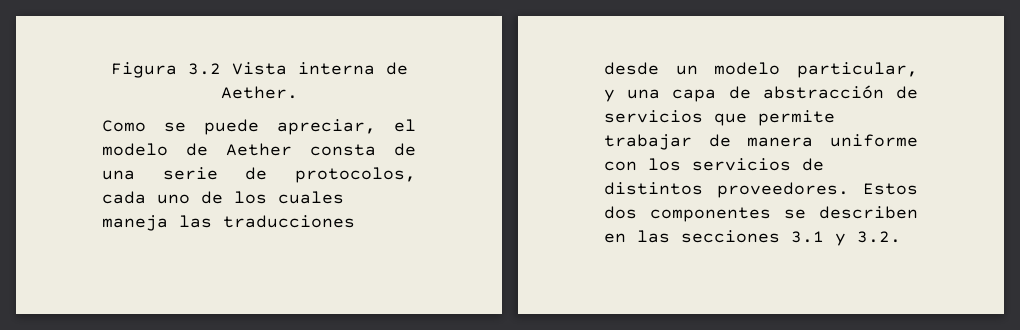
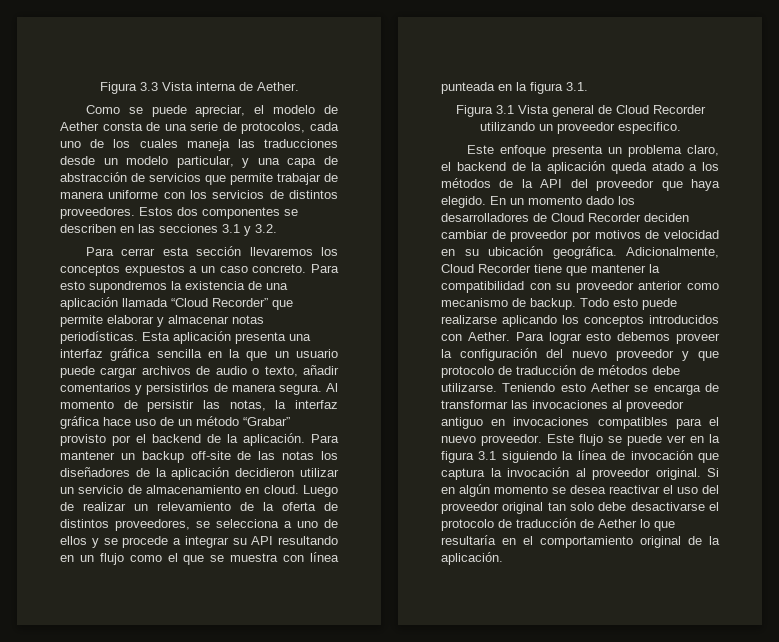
- Figura 3.2 Vista interna de Aether.
+ Figura 3.3 Vista interna de Aether.
+ Para cerrar esta sección llevaremos los conceptos expuestos a un caso concreto. Para esto supondremos la existencia de una aplicación llamada “Cloud Recorder” que permite elaborar y almacenar notas periodísticas. Esta aplicación presenta una interfaz gráfica sencilla en la que un usuario puede cargar archivos de audio o texto, añadir comentarios y persistirlos de manera segura. Al momento de persistir las notas, la interfaz gráfica hace uso de un método “Grabar” provisto por el backend de la aplicación. Para mantener un backup off-site de las notas los diseñadores de la aplicación decidieron utilizar un servicio de almacenamiento en cloud. Luego de realizar un relevamiento de la oferta de distintos proveedores, se selecciona a uno de ellos y se procede a integrar su API resultando en un flujo como el que se muestra con línea punteada en la figura 3.1.
+ Figura 3.1 Vista general de Cloud Recorder utilizando un proveedor especifico.
+ Este enfoque presenta un problema claro, el backend de la aplicación queda atado a los métodos de la API del proveedor que haya elegido. En un momento dado los desarrolladores de Cloud Recorder deciden cambiar de proveedor por motivos de velocidad en su ubicación geográfica. Adicionalmente, Cloud Recorder tiene que mantener la compatibilidad con su proveedor anterior como mecanismo de backup. Todo esto puede realizarse aplicando los conceptos introducidos con Aether. Para lograr esto debemos proveer la configuración del nuevo proveedor y que protocolo de traducción de métodos debe utilizarse. Teniendo esto Aether se encarga de transformar las invocaciones al proveedor antiguo en invocaciones compatibles para el nuevo proveedor. Este flujo se puede ver en la figura 3.1 siguiendo la línea de invocación que captura la invocación al proveedor original. Si en algún momento se desea reactivar el uso del proveedor original tan solo debe desactivarse el protocolo de traducción de Aether lo que resultaría en el comportamiento original de la aplicación.

